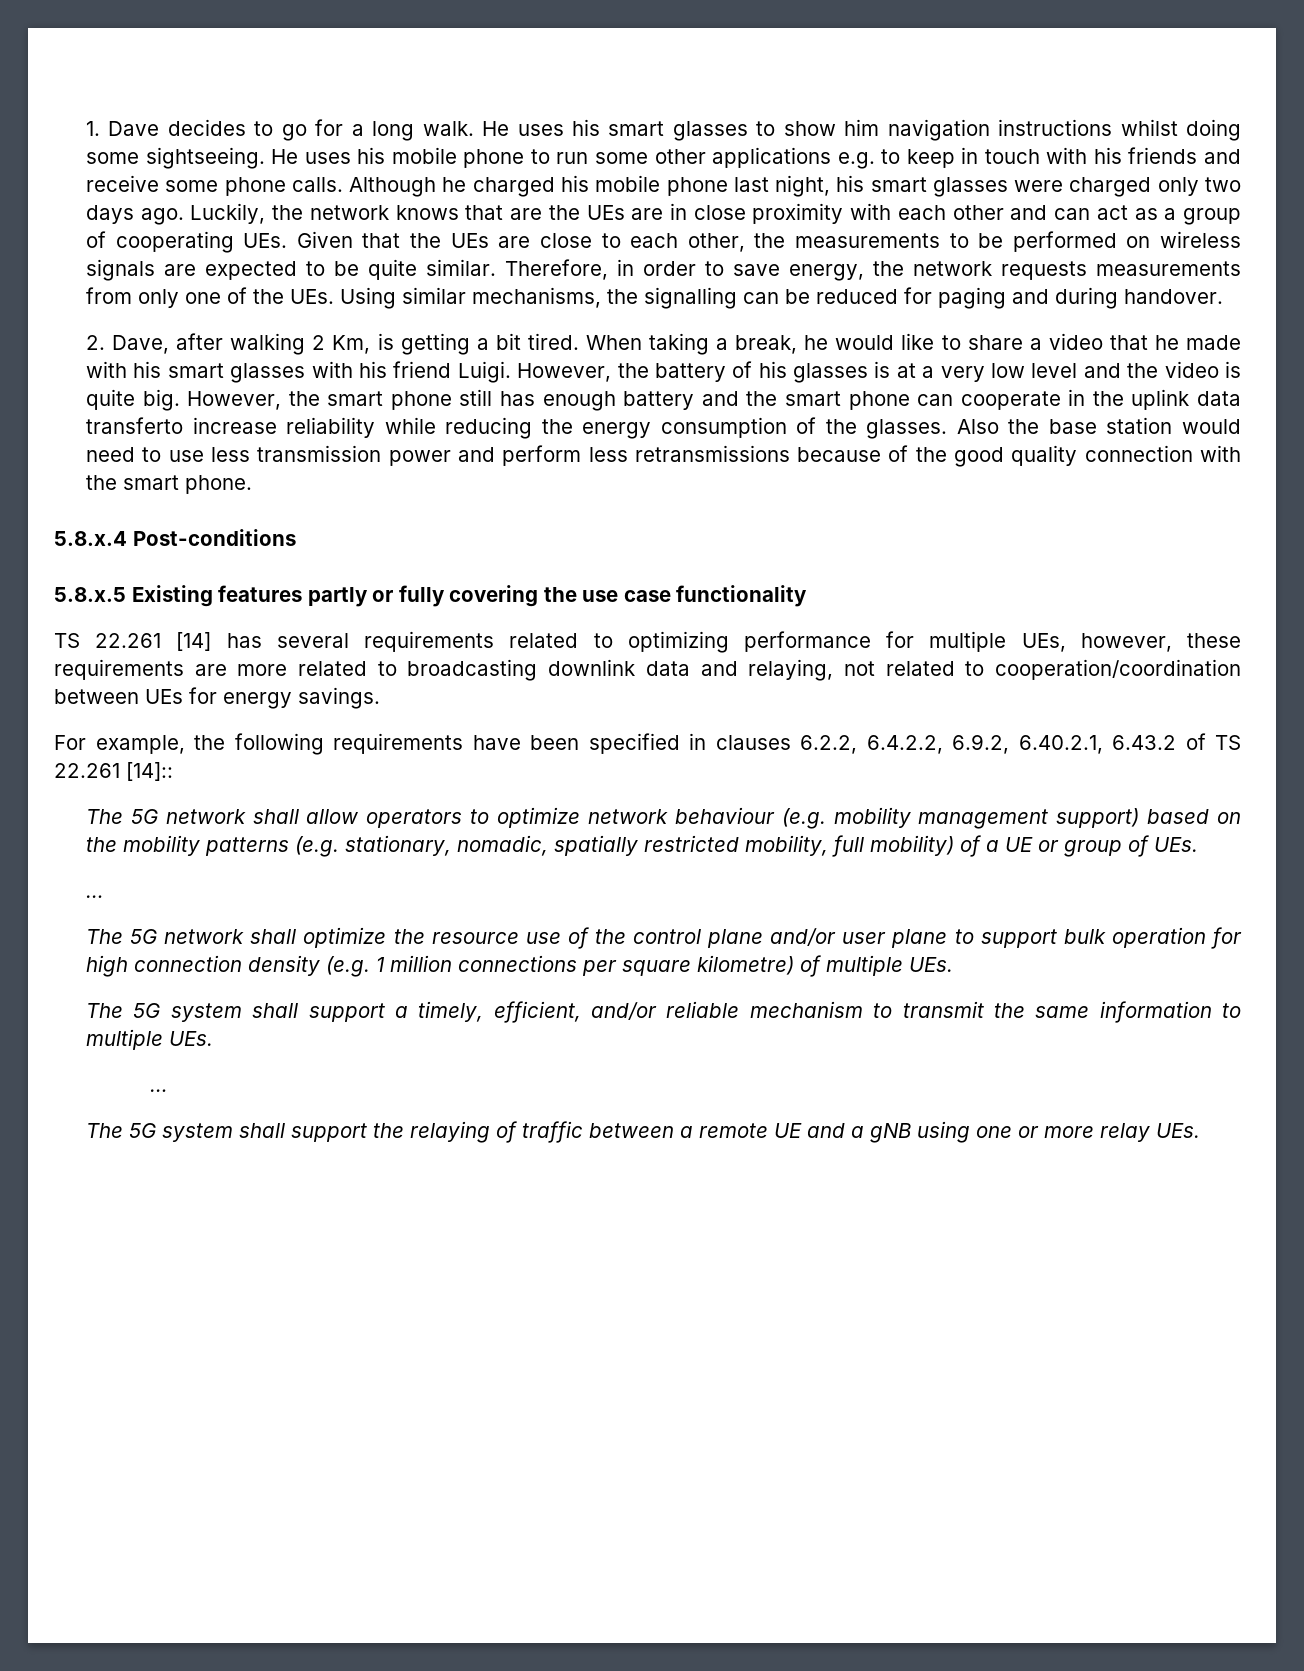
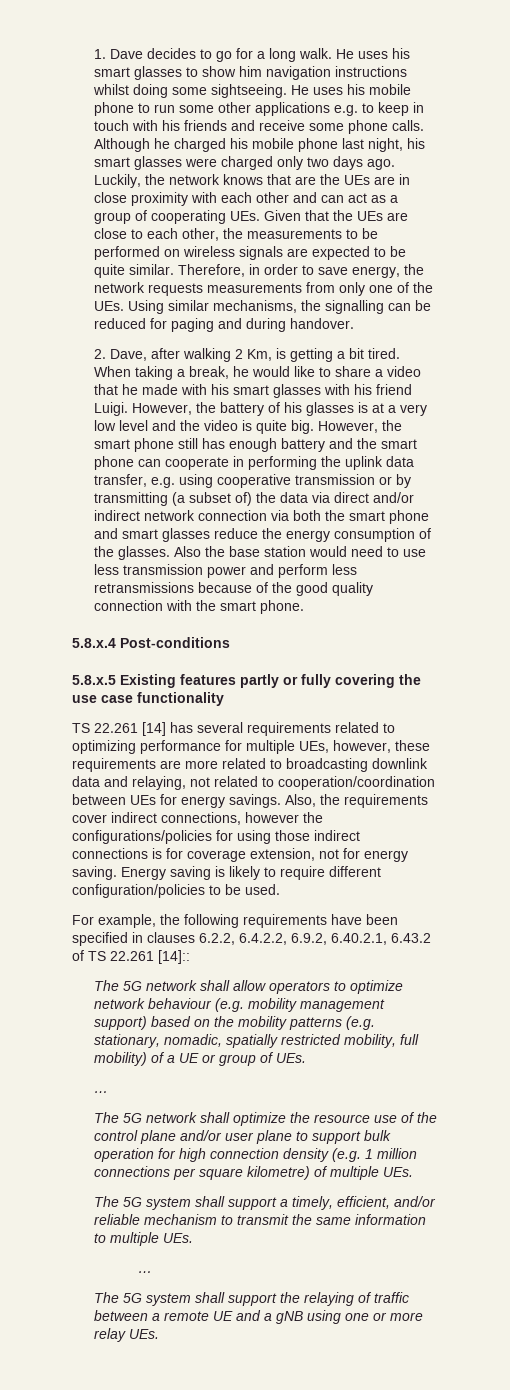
- However, the smart phone still has enough battery and the smart phone can cooperate in the uplink data transferto increase reliability while reducing the energy consumption of the glasses.
+ However, the smart phone still has enough battery and the smart phone can cooperate in performing the uplink data transfer, e.g. using cooperative transmission or by transmitting (a subset of) the data via direct and/or indirect network connection via both the smart phone and smart glasses reduce the energy consumption of the glasses.
+ Also, the requirements cover indirect connections, however the configurations/policies for using those indirect connections is for coverage extension, not for energy saving. Energy saving is likely to require different configuration/policies to be used.

